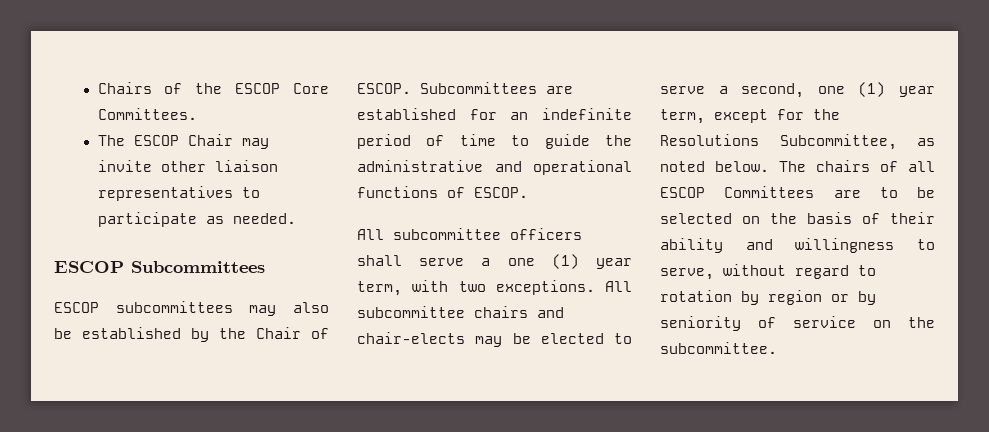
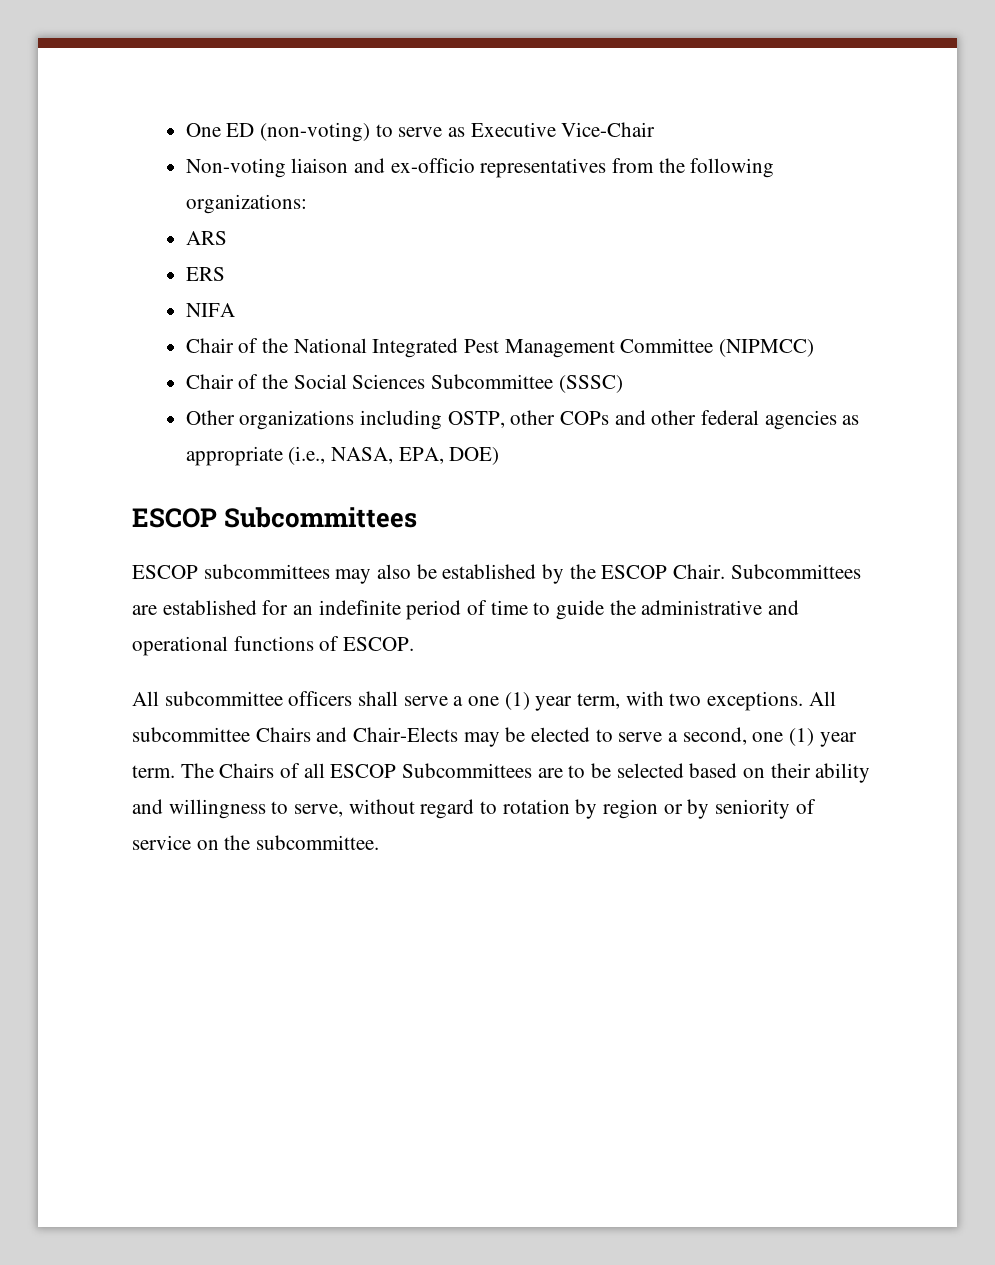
- Chairs of the ESCOP Core Committees.
- The ESCOP Chair may invite other liaison representatives to participate as needed.
+ One ED (non-voting) to serve as Executive Vice-Chair
+ Non-voting liaison and ex-officio representatives from the following organizations:
+ ARS
+ ERS
+ NIFA
+ Chair of the National Integrated Pest Management Committee (NIPMCC)
+ Chair of the Social Sciences Subcommittee (SSSC)
+ Other organizations including OSTP, other COPs and other federal agencies as appropriate (i.e., NASA, EPA, DOE)
- ESCOP subcommittees may also be established by the Chair of ESCOP.
+ ESCOP subcommittees may also be established by the ESCOP Chair.
- All subcommittee chairs and chair-elects may be elected to serve a second, one (1) year term, except for the Resolutions Subcommittee, as noted below. The chairs of all ESCOP Committees are to be selected on the basis of their ability and willingness to serve, without regard to rotation by region or by seniority of service on the subcommittee.
+ All subcommittee Chairs and Chair-Elects may be elected to serve a second, one (1) year term. The Chairs of all ESCOP Subcommittees are to be selected based on their ability and willingness to serve, without regard to rotation by region or by seniority of service on the subcommittee.

